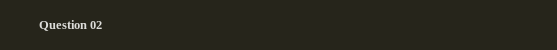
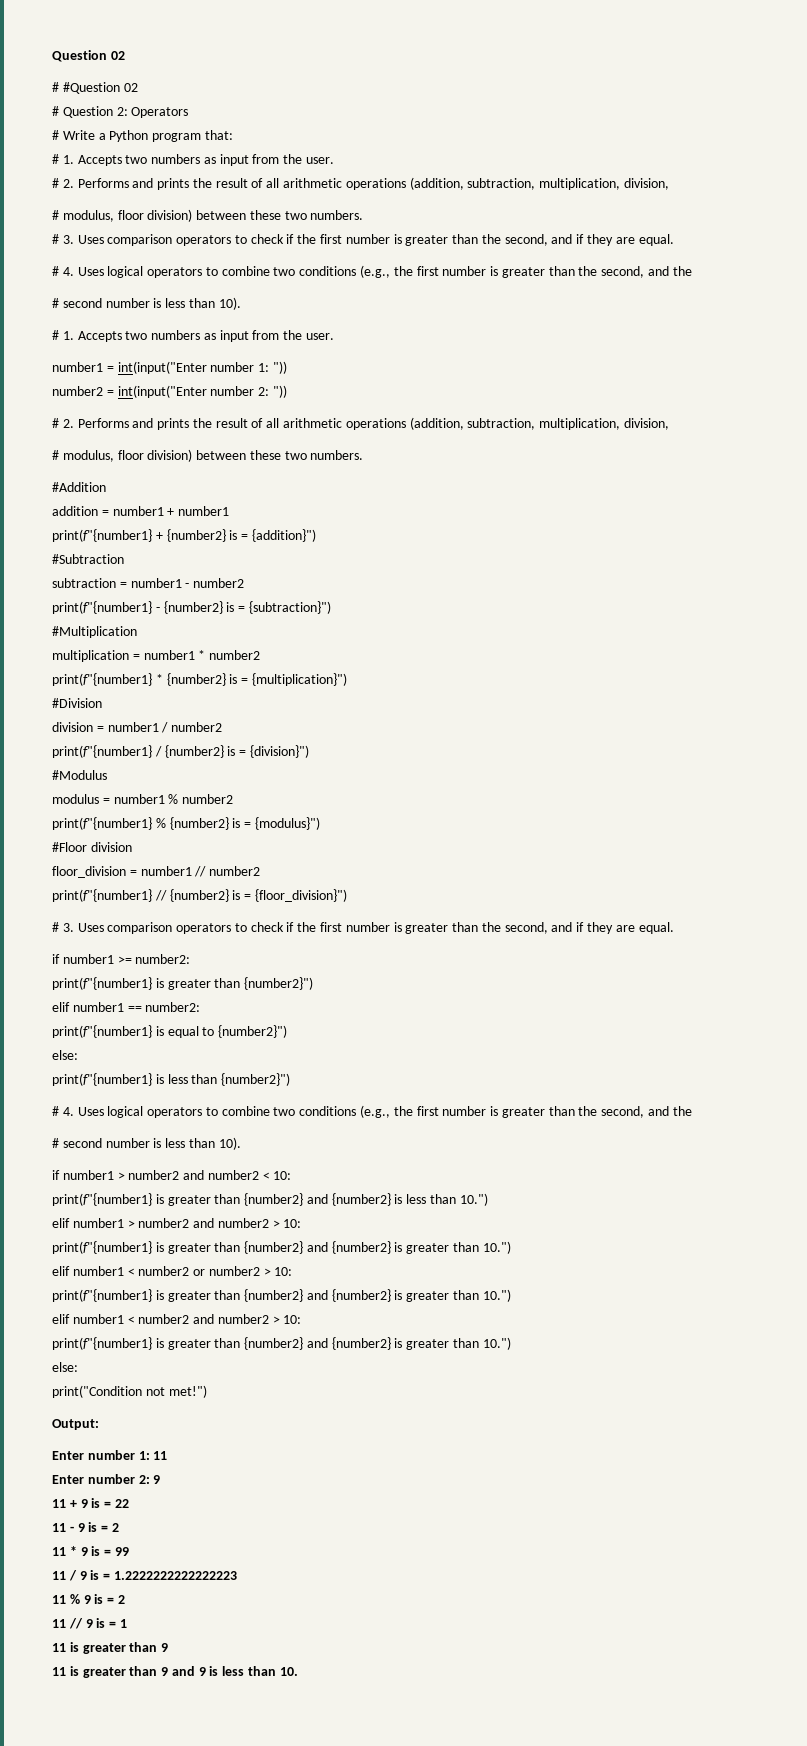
+ # #Question 02
+ # Question 2: Operators
+ # Write a Python program that:
+ # 1. Accepts two numbers as input from the user.
+ # 2. Performs and prints the result of all arithmetic operations (addition, subtraction, multiplication, division,
+ # modulus, floor division) between these two numbers.
+ # 3. Uses comparison operators to check if the first number is greater than the second, and if they are equal.
+ # 4. Uses logical operators to combine two conditions (e.g., the first number is greater than the second, and the
+ # second number is less than 10).
+ # 1. Accepts two numbers as input from the user.
+ number1 = int(input("Enter number 1: "))
+ number2 = int(input("Enter number 2: "))
+ # 2. Performs and prints the result of all arithmetic operations (addition, subtraction, multiplication, division,
+ # modulus, floor division) between these two numbers.
+ #Addition
+ addition = number1 + number1
+ print(f"{number1} + {number2} is = {addition}")
+ #Subtraction
+ subtraction = number1 - number2
+ print(f"{number1} - {number2} is = {subtraction}")
+ #Multiplication
+ multiplication = number1 * number2
+ print(f"{number1} * {number2} is = {multiplication}")
+ #Division
+ division = number1 / number2
+ print(f"{number1} / {number2} is = {division}")
+ #Modulus
+ modulus = number1 % number2
+ print(f"{number1} % {number2} is = {modulus}")
+ #Floor division
+ floor_division = number1 // number2
+ print(f"{number1} // {number2} is = {floor_division}")
+ # 3. Uses comparison operators to check if the first number is greater than the second, and if they are equal.
+ if number1 >= number2:
+ print(f"{number1} is greater than {number2}")
+ elif number1 == number2:
+ print(f"{number1} is equal to {number2}")
+ else:
+ print(f"{number1} is less than {number2}")
+ # 4. Uses logical operators to combine two conditions (e.g., the first number is greater than the second, and the
+ # second number is less than 10).
+ if number1 > number2 and number2 < 10:
+ print(f"{number1} is greater than {number2} and {number2} is less than 10.")
+ elif number1 > number2 and number2 > 10:
+ print(f"{number1} is greater than {number2} and {number2} is greater than 10.")
+ elif number1 < number2 or number2 > 10:
+ print(f"{number1} is greater than {number2} and {number2} is greater than 10.")
+ elif number1 < number2 and number2 > 10:
+ print(f"{number1} is greater than {number2} and {number2} is greater than 10.")
+ else:
+ print("Condition not met!")
+ Output:
+ Enter number 1: 11
+ Enter number 2: 9
+ 11 + 9 is = 22
+ 11 - 9 is = 2
+ 11 * 9 is = 99
+ 11 / 9 is = 1.2222222222222223
+ 11 % 9 is = 2
+ 11 // 9 is = 1
+ 11 is greater than 9
+ 11 is greater than 9 and 9 is less than 10.

